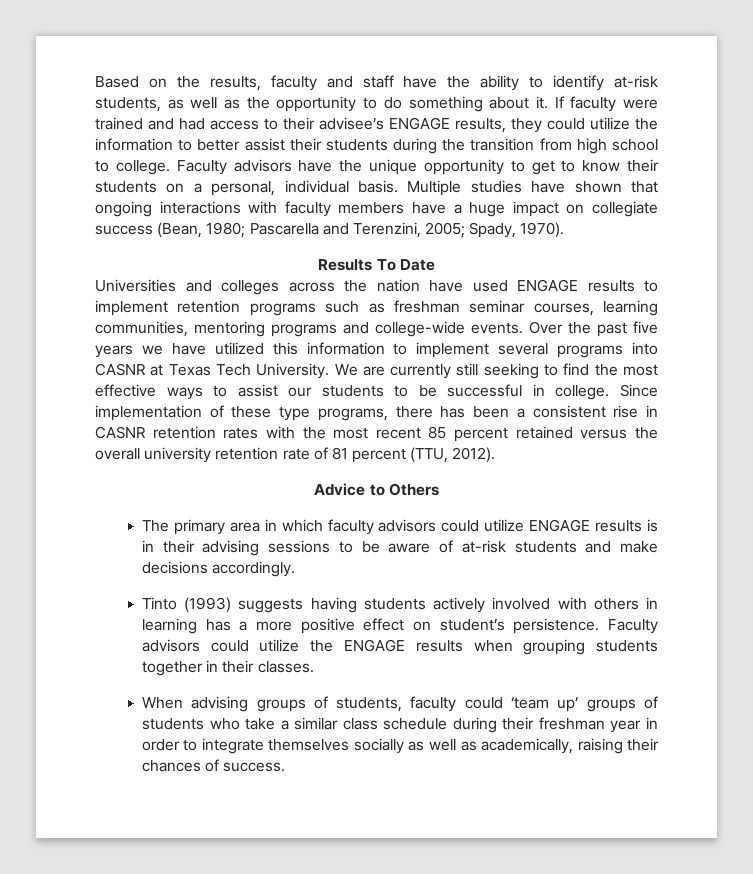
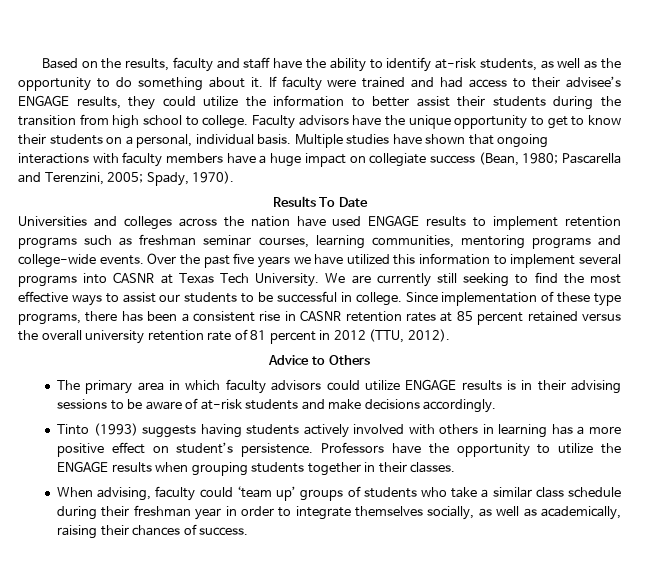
- Since implementation of these type programs, there has been a consistent rise in CASNR retention rates with the most recent 85 percent retained versus the overall university retention rate of 81 percent (TTU, 2012).
+ Since implementation of these type programs, there has been a consistent rise in CASNR retention rates at 85 percent retained versus the overall university retention rate of 81 percent in 2012 (TTU, 2012).
- Faculty advisors could utilize the ENGAGE results when grouping students together in their classes.
+ Professors have the opportunity to utilize the ENGAGE results when grouping students together in their classes.
- When advising groups of students, faculty could ‘team up’ groups of students who take a similar class schedule during their freshman year in order to integrate themselves socially as well as academically, raising their chances of success.
+ When advising, faculty could ‘team up’ groups of students who take a similar class schedule during their freshman year in order to integrate themselves socially, as well as academically, raising their chances of success.

